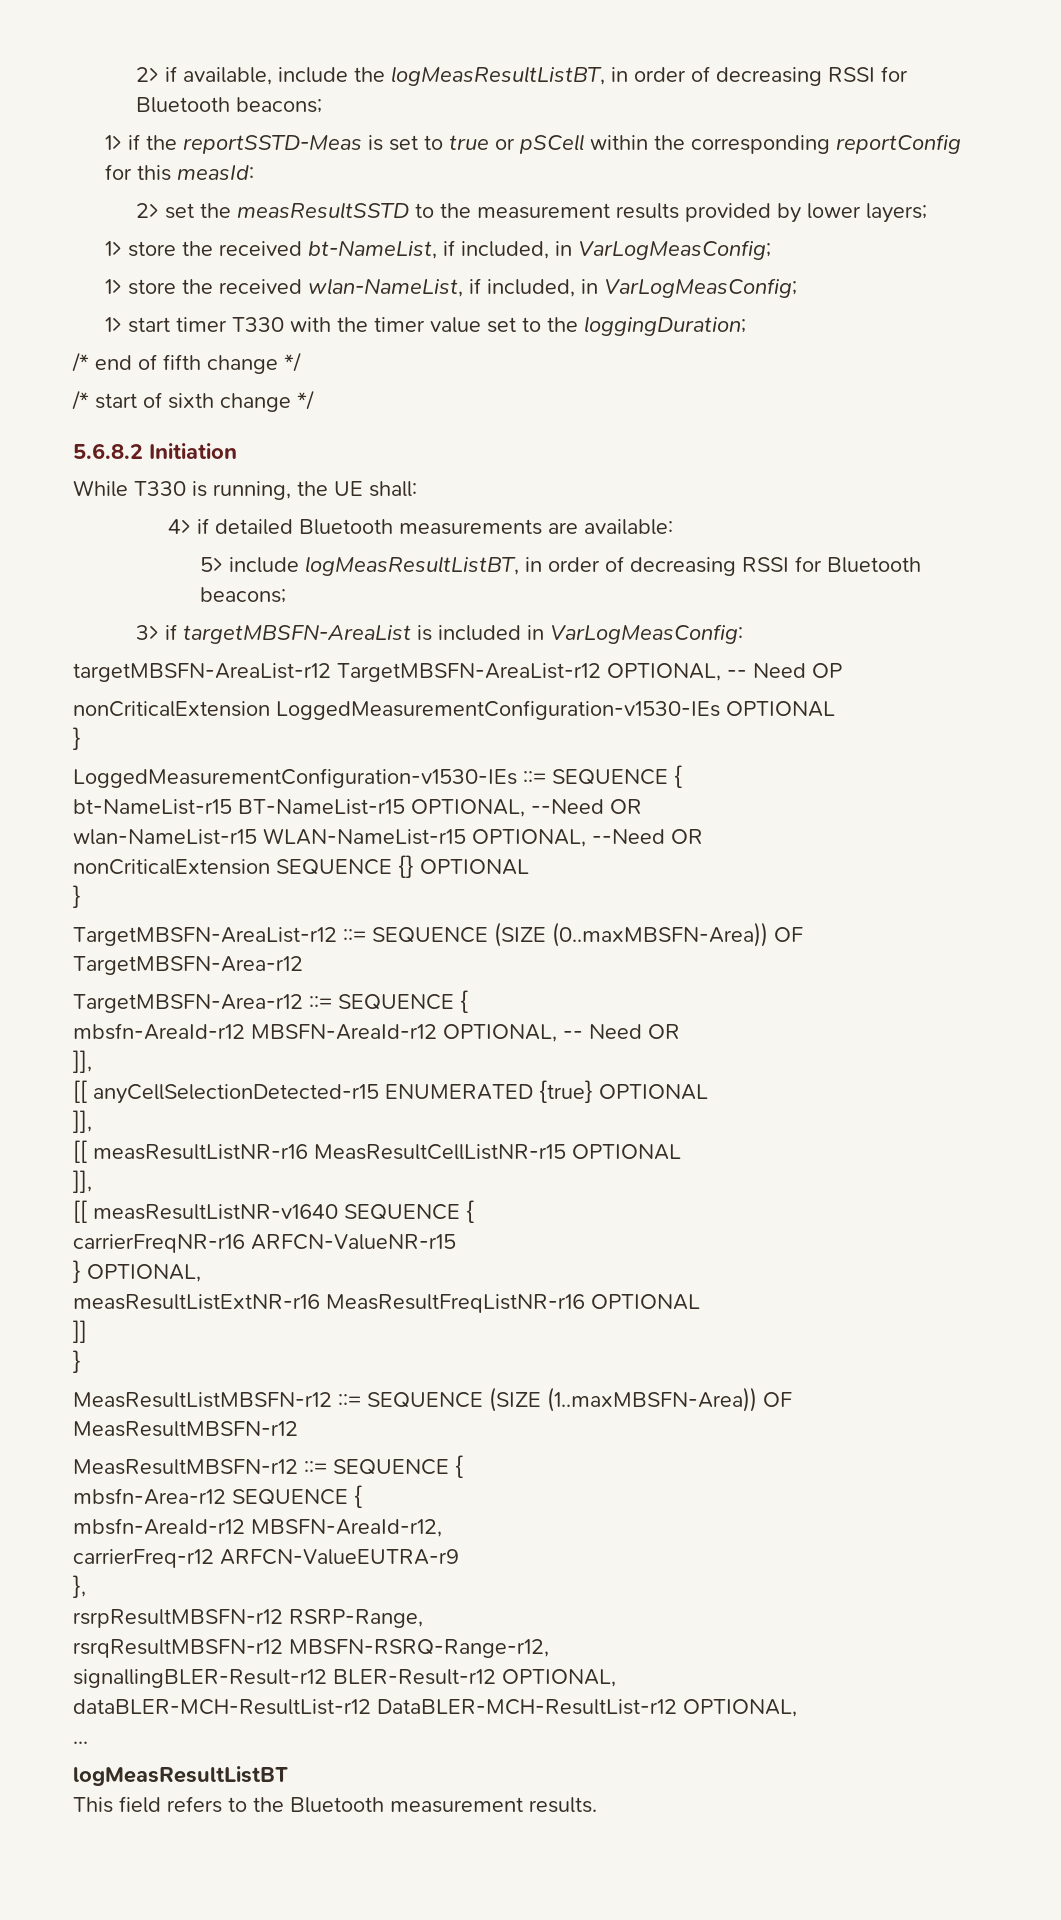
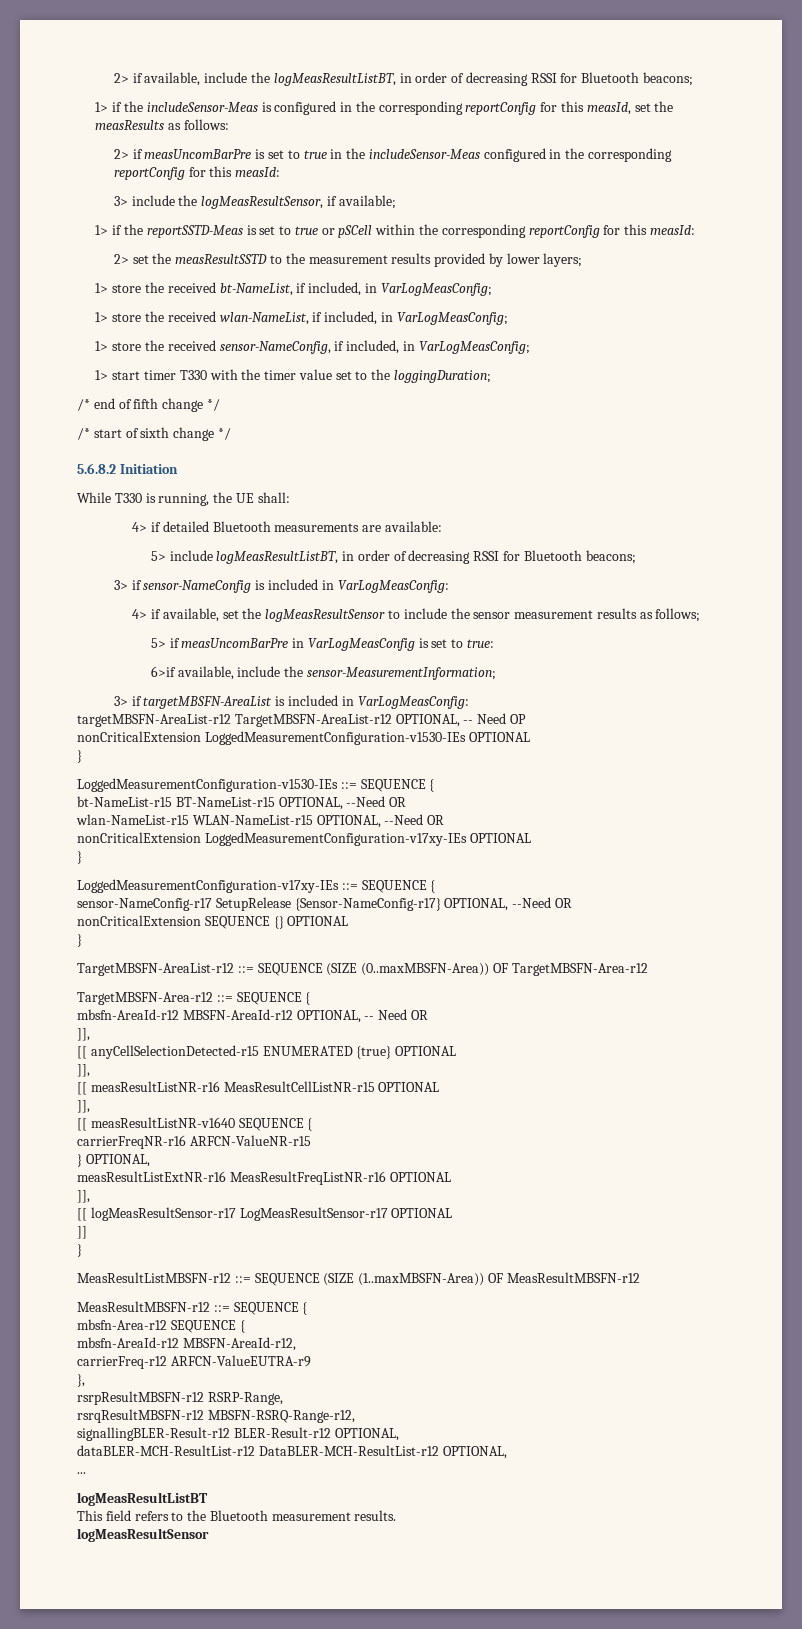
+ 1> if the includeSensor-Meas is configured in the corresponding reportConfig for this measId, set the measResults as follows:
+ 2> if measUncomBarPre is set to true in the includeSensor-Meas configured in the corresponding reportConfig for this measId:
+ 3> include the logMeasResultSensor, if available;
+ 1> store the received sensor-NameConfig, if included, in VarLogMeasConfig;
+ 3> if sensor-NameConfig is included in VarLogMeasConfig:
+ 4> if available, set the logMeasResultSensor to include the sensor measurement results as follows;
+ 5> if measUncomBarPre in VarLogMeasConfig is set to true:
+ 6>if available, include the sensor-MeasurementInformation;
+ nonCriticalExtension LoggedMeasurementConfiguration-v17xy-IEs OPTIONAL
+ }
+ LoggedMeasurementConfiguration-v17xy-IEs ::= SEQUENCE {
+ sensor-NameConfig-r17 SetupRelease {Sensor-NameConfig-r17} OPTIONAL, --Need OR
  measResultListExtNR-r16 MeasResultFreqListNR-r16 OPTIONAL
+ ]],
+ [[ logMeasResultSensor-r17 LogMeasResultSensor-r17 OPTIONAL
  This field refers to the Bluetooth measurement results.
+ logMeasResultSensor

